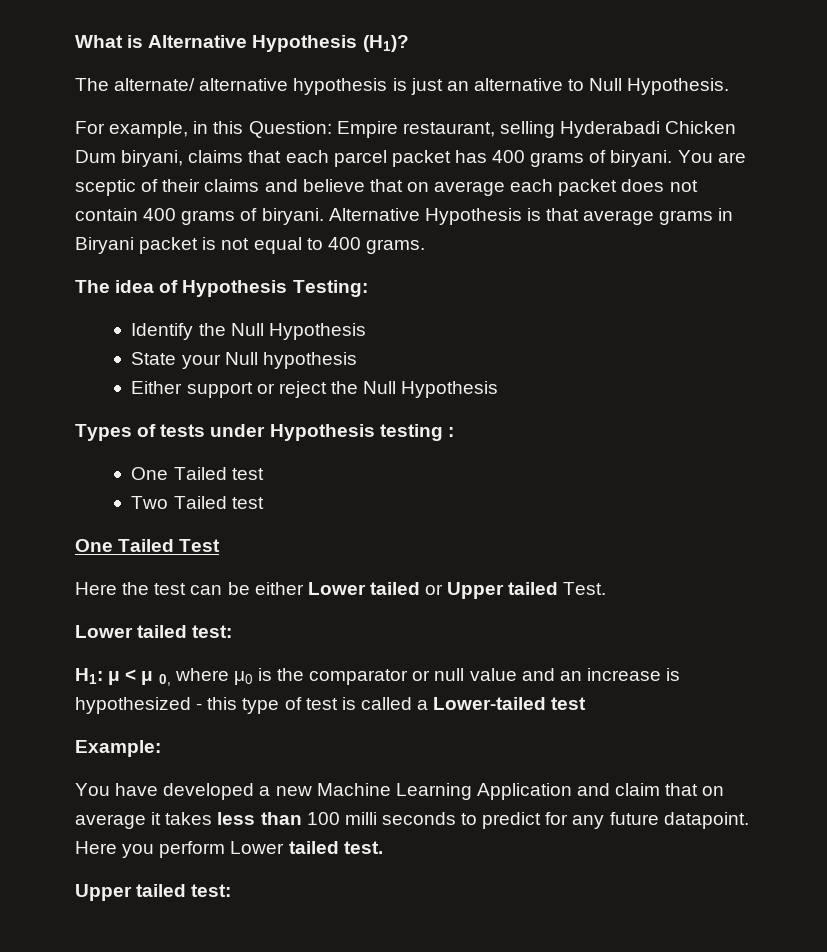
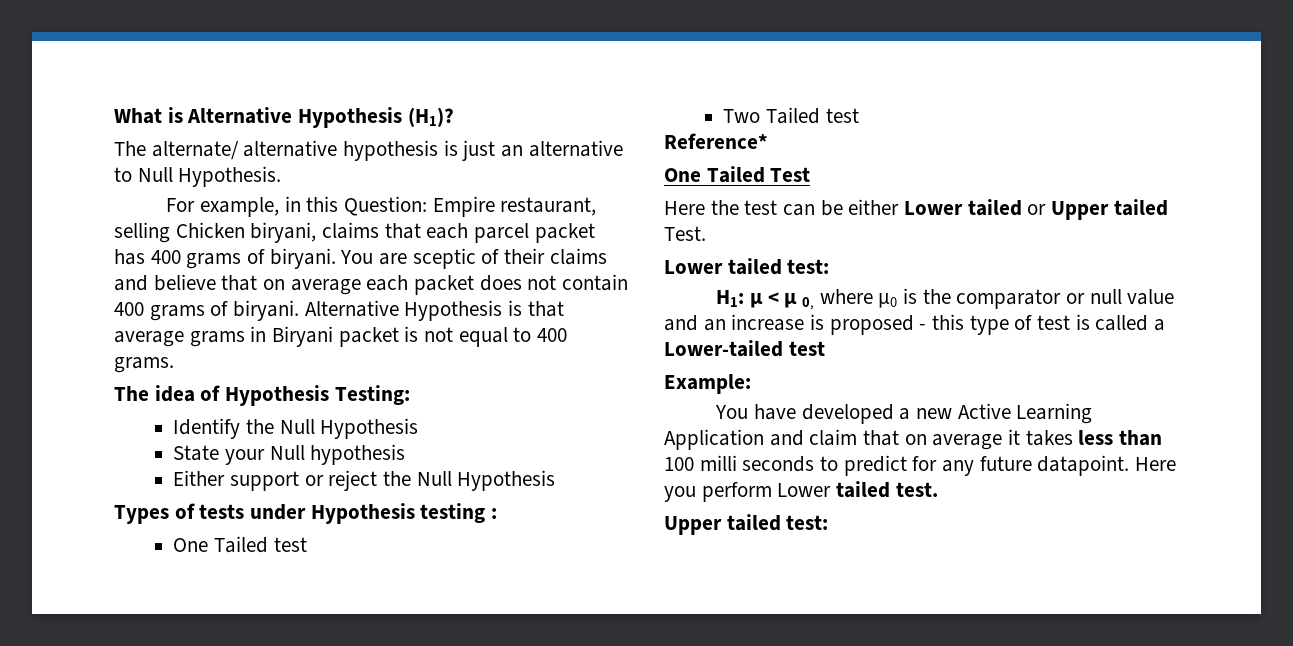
- For example, in this Question: Empire restaurant, selling Hyderabadi Chicken Dum biryani, claims that each parcel packet has 400 grams of biryani.
+ For example, in this Question: Empire restaurant, selling Chicken biryani, claims that each parcel packet has 400 grams of biryani.
+ Reference*
- H1: μ < μ 0, where μ0 is the comparator or null value and an increase is hypothesized - this type of test is called a Lower-tailed test
+ H1: μ < μ 0, where μ0 is the comparator or null value and an increase is proposed - this type of test is called a Lower-tailed test
- You have developed a new Machine Learning Application and claim that on average it takes less than 100 milli seconds to predict for any future datapoint.
+ You have developed a new Active Learning Application and claim that on average it takes less than 100 milli seconds to predict for any future datapoint.

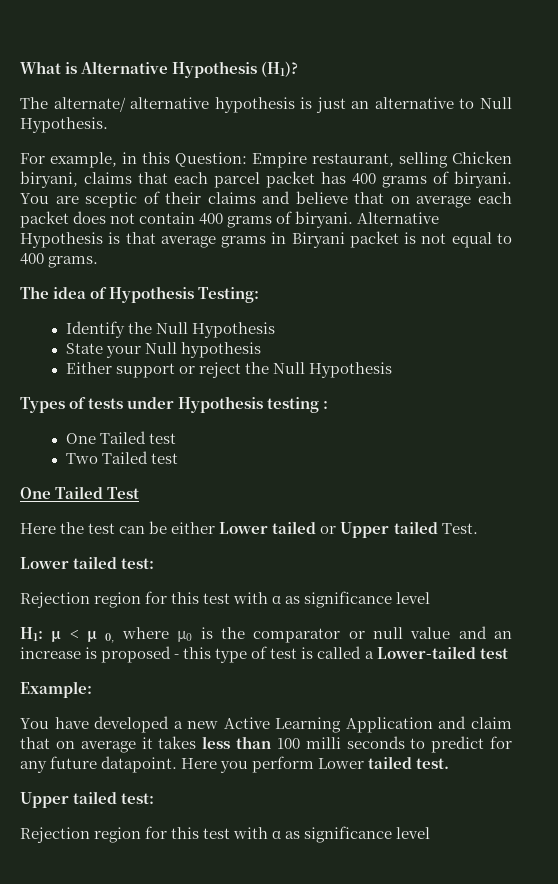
- Reference*
  Lower tailed test:
+ Rejection region for this test with α as significance level
  Upper tailed test:
+ Rejection region for this test with α as significance level

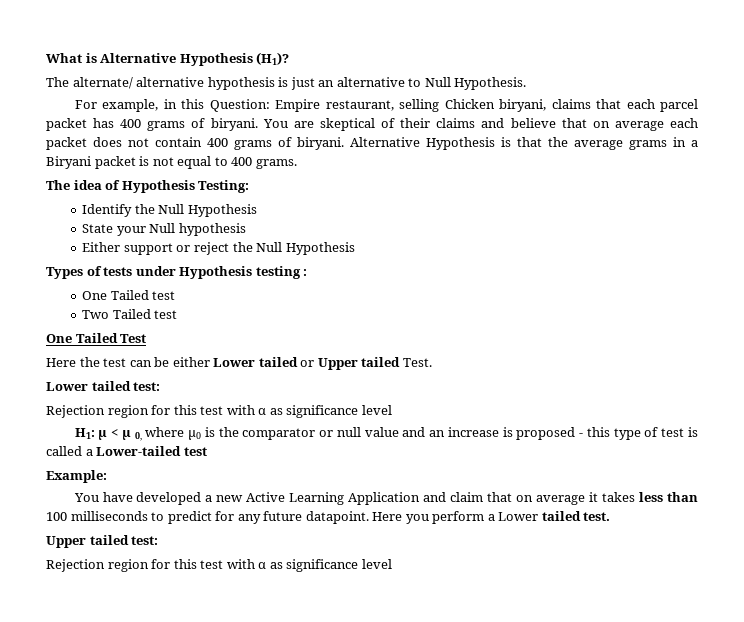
- You are sceptic of their claims and believe that on average each packet does not contain 400 grams of biryani.
+ You are skeptical of their claims and believe that on average each packet does not contain 400 grams of biryani.
- Alternative Hypothesis is that average grams in Biryani packet is not equal to 400 grams.
+ Alternative Hypothesis is that the average grams in a Biryani packet is not equal to 400 grams.
- You have developed a new Active Learning Application and claim that on average it takes less than 100 milli seconds to predict for any future datapoint.
+ You have developed a new Active Learning Application and claim that on average it takes less than 100 milliseconds to predict for any future datapoint.
- Here you perform Lower tailed test.
+ Here you perform a Lower tailed test.

